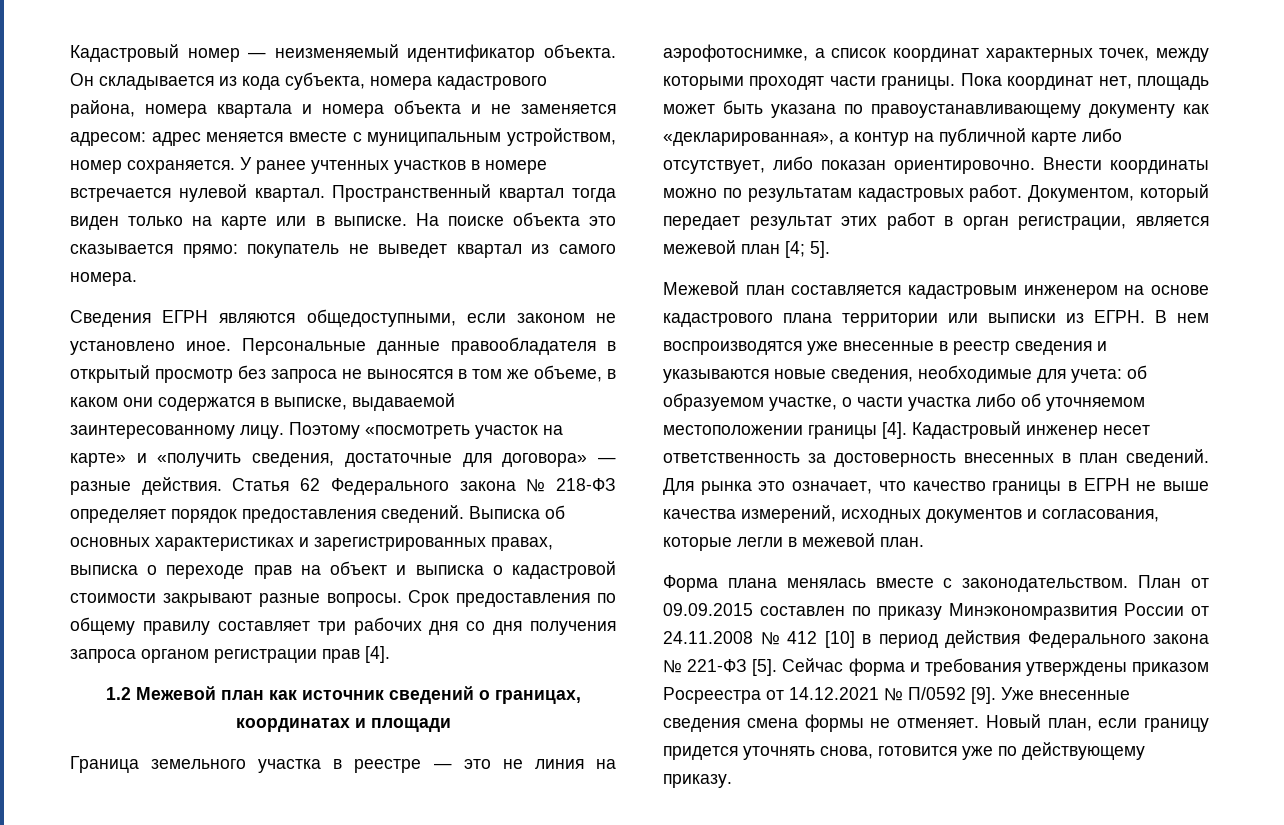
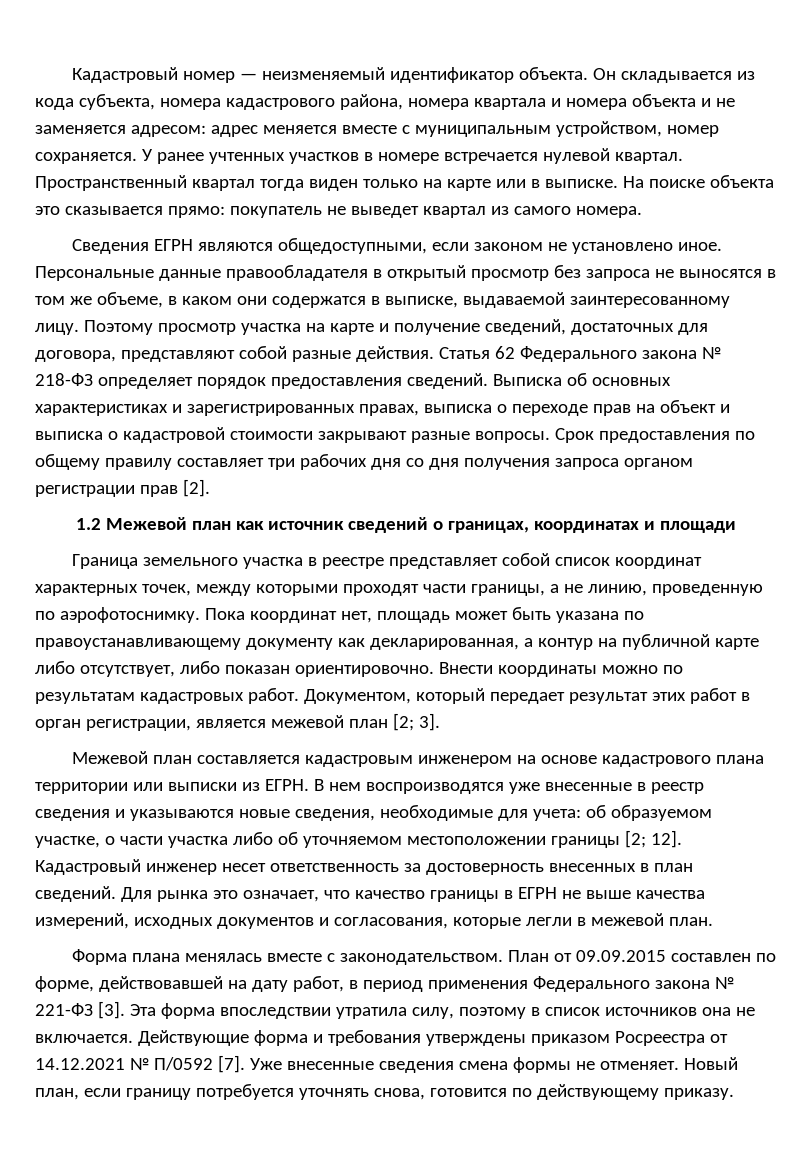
- Поэтому «посмотреть участок на карте» и «получить сведения, достаточные для договора» — разные действия.
+ Поэтому просмотр участка на карте и получение сведений, достаточных для договора, представляют собой разные действия.
- Срок предоставления по общему правилу составляет три рабочих дня со дня получения запроса органом регистрации прав [4].
+ Срок предоставления по общему правилу составляет три рабочих дня со дня получения запроса органом регистрации прав [2].
- Граница земельного участка в реестре — это не линия на аэрофотоснимке, а список координат характерных точек, между которыми проходят части границы.
+ Граница земельного участка в реестре представляет собой список координат характерных точек, между которыми проходят части границы, а не линию, проведенную по аэрофотоснимку.
- Пока координат нет, площадь может быть указана по правоустанавливающему документу как «декларированная», а контур на публичной карте либо отсутствует, либо показан ориентировочно.
+ Пока координат нет, площадь может быть указана по правоустанавливающему документу как декларированная, а контур на публичной карте либо отсутствует, либо показан ориентировочно.
- Документом, который передает результат этих работ в орган регистрации, является межевой план [4; 5].
+ Документом, который передает результат этих работ в орган регистрации, является межевой план [2; 3].
- В нем воспроизводятся уже внесенные в реестр сведения и указываются новые сведения, необходимые для учета: об образуемом участке, о части участка либо об уточняемом местоположении границы [4].
+ В нем воспроизводятся уже внесенные в реестр сведения и указываются новые сведения, необходимые для учета: об образуемом участке, о части участка либо об уточняемом местоположении границы [2; 12].
- План от 09.09.2015 составлен по приказу Минэкономразвития России от 24.11.2008 № 412 [10] в период действия Федерального закона № 221-ФЗ [5]. Сейчас форма и требования утверждены приказом Росреестра от 14.12.2021 № П/0592 [9].
+ План от 09.09.2015 составлен по форме, действовавшей на дату работ, в период применения Федерального закона № 221-ФЗ [3]. Эта форма впоследствии утратила силу, поэтому в список источников она не включается. Действующие форма и требования утверждены приказом Росреестра от 14.12.2021 № П/0592 [7].
- Новый план, если границу придется уточнять снова, готовится уже по действующему приказу.
+ Новый план, если границу потребуется уточнять снова, готовится по действующему приказу.

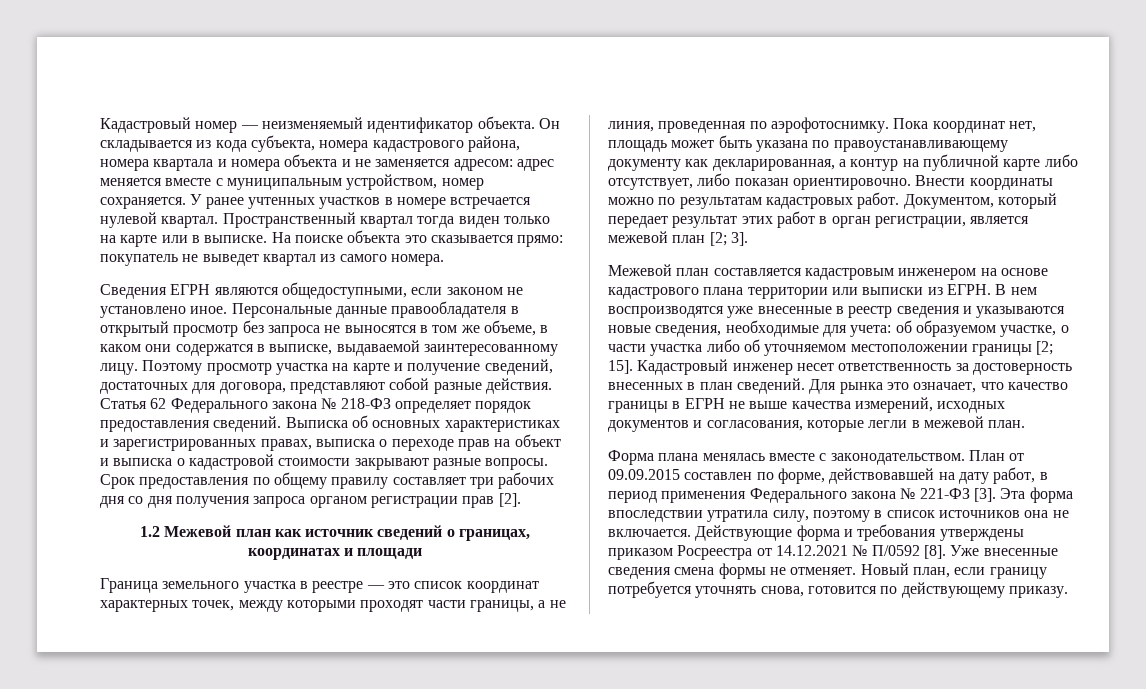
- Граница земельного участка в реестре представляет собой список координат характерных точек, между которыми проходят части границы, а не линию, проведенную по аэрофотоснимку.
+ Граница земельного участка в реестре — это список координат характерных точек, между которыми проходят части границы, а не линия, проведенная по аэрофотоснимку.
- В нем воспроизводятся уже внесенные в реестр сведения и указываются новые сведения, необходимые для учета: об образуемом участке, о части участка либо об уточняемом местоположении границы [2; 12].
+ В нем воспроизводятся уже внесенные в реестр сведения и указываются новые сведения, необходимые для учета: об образуемом участке, о части участка либо об уточняемом местоположении границы [2; 15].
- Действующие форма и требования утверждены приказом Росреестра от 14.12.2021 № П/0592 [7].
+ Действующие форма и требования утверждены приказом Росреестра от 14.12.2021 № П/0592 [8].

